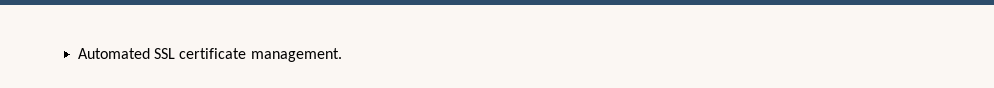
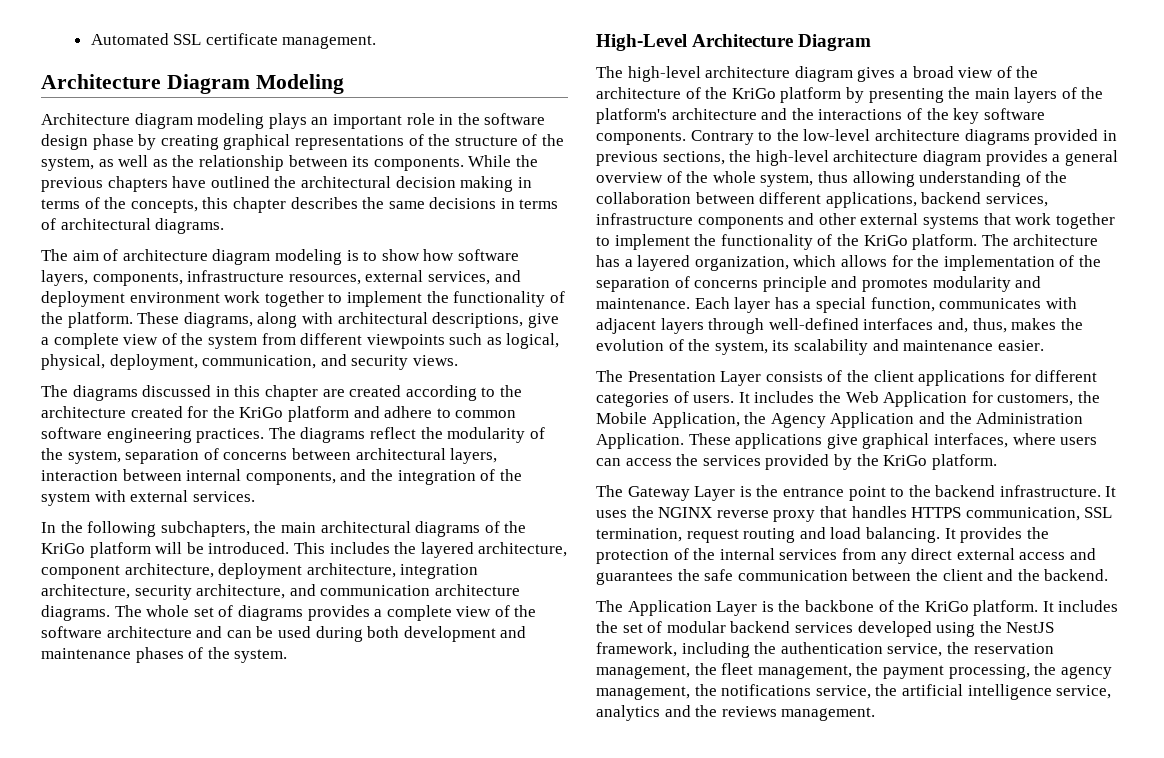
+ Architecture Diagram Modeling
+ Architecture diagram modeling plays an important role in the software design phase by creating graphical representations of the structure of the system, as well as the relationship between its components. While the previous chapters have outlined the architectural decision making in terms of the concepts, this chapter describes the same decisions in terms of architectural diagrams.
+ The aim of architecture diagram modeling is to show how software layers, components, infrastructure resources, external services, and deployment environment work together to implement the functionality of the platform. These diagrams, along with architectural descriptions, give a complete view of the system from different viewpoints such as logical, physical, deployment, communication, and security views.
+ The diagrams discussed in this chapter are created according to the architecture created for the KriGo platform and adhere to common software engineering practices. The diagrams reflect the modularity of the system, separation of concerns between architectural layers, interaction between internal components, and the integration of the system with external services.
+ In the following subchapters, the main architectural diagrams of the KriGo platform will be introduced. This includes the layered architecture, component architecture, deployment architecture, integration architecture, security architecture, and communication architecture diagrams. The whole set of diagrams provides a complete view of the software architecture and can be used during both development and maintenance phases of the system.
+ High-Level Architecture Diagram
+ The high-level architecture diagram gives a broad view of the architecture of the KriGo platform by presenting the main layers of the platform's architecture and the interactions of the key software components. Contrary to the low-level architecture diagrams provided in previous sections, the high-level architecture diagram provides a general overview of the whole system, thus allowing understanding of the collaboration between different applications, backend services, infrastructure components and other external systems that work together to implement the functionality of the KriGo platform. The architecture has a layered organization, which allows for the implementation of the separation of concerns principle and promotes modularity and maintenance. Each layer has a special function, communicates with adjacent layers through well-defined interfaces and, thus, makes the evolution of the system, its scalability and maintenance easier.
+ The Presentation Layer consists of the client applications for different categories of users. It includes the Web Application for customers, the Mobile Application, the Agency Application and the Administration Application. These applications give graphical interfaces, where users can access the services provided by the KriGo platform.
+ The Gateway Layer is the entrance point to the backend infrastructure. It uses the NGINX reverse proxy that handles HTTPS communication, SSL termination, request routing and load balancing. It provides the protection of the internal services from any direct external access and guarantees the safe communication between the client and the backend.
+ The Application Layer is the backbone of the KriGo platform. It includes the set of modular backend services developed using the NestJS framework, including the authentication service, the reservation management, the fleet management, the payment processing, the agency management, the notifications service, the artificial intelligence service, analytics and the reviews management.

